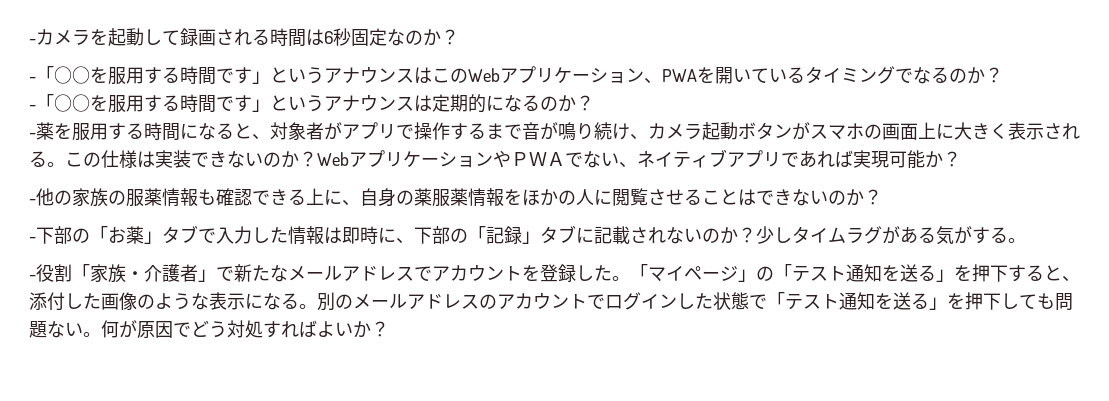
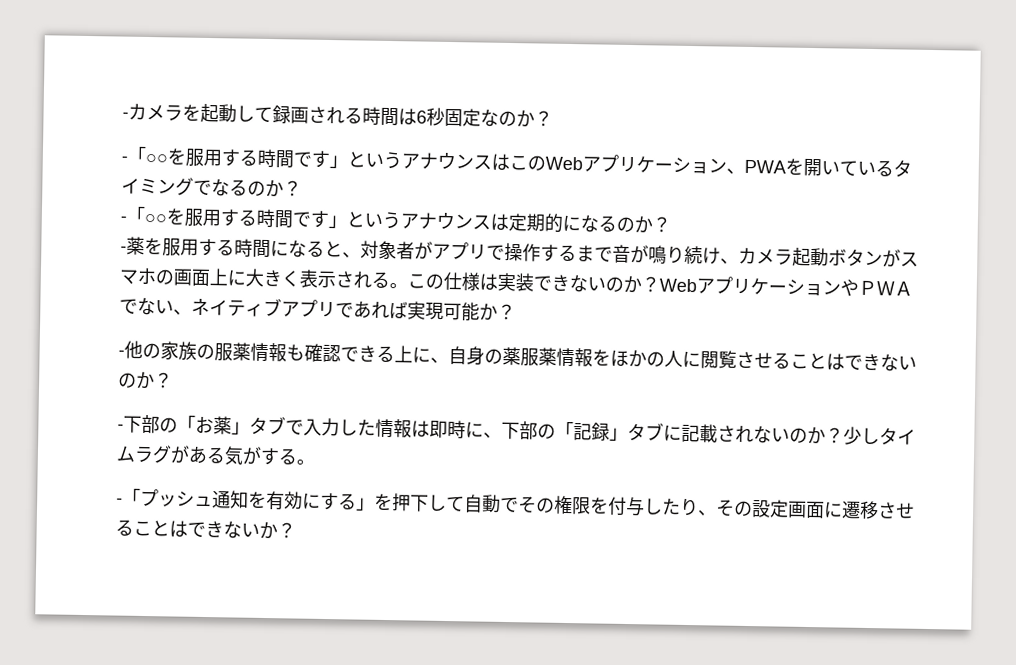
- -役割「家族・介護者」で新たなメールアドレスでアカウントを登録した。「マイページ」の「テスト通知を送る」を押下すると、添付した画像のような表示になる。別のメールアドレスのアカウントでログインした状態で「テスト通知を送る」を押下しても問題ない。何が原因でどう対処すればよいか？
+ -「プッシュ通知を有効にする」を押下して自動でその権限を付与したり、その設定画面に遷移させることはできないか？

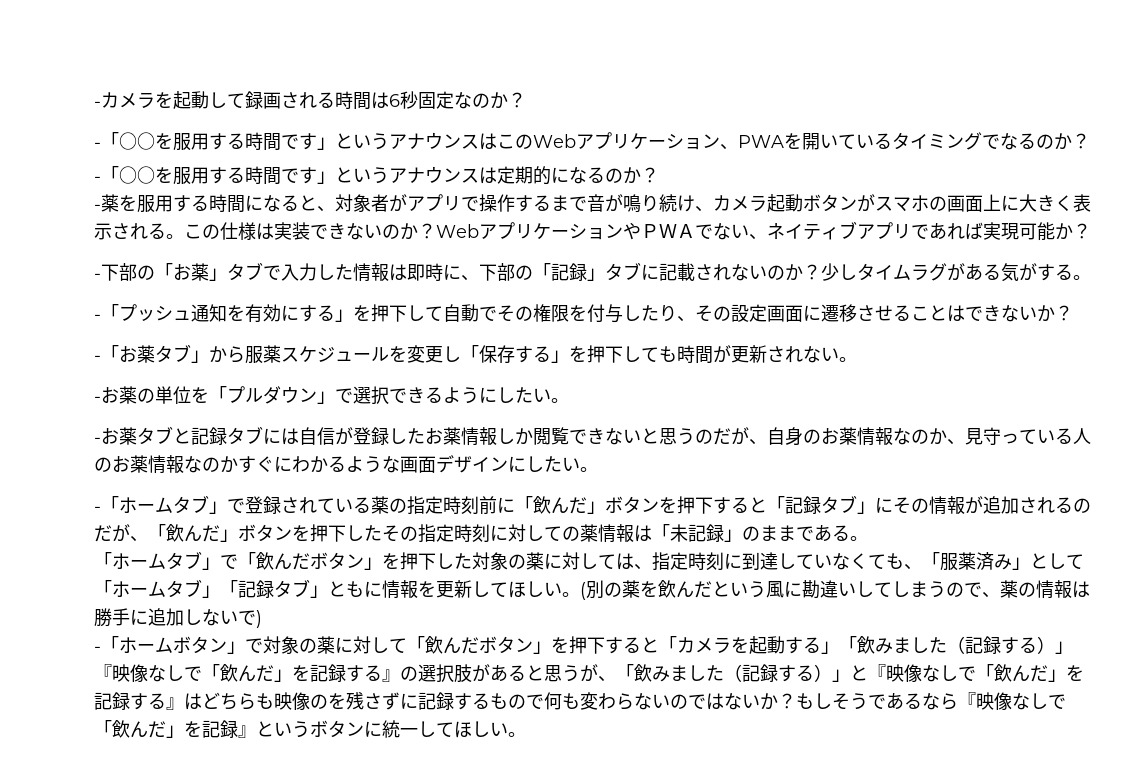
- -他の家族の服薬情報も確認できる上に、自身の薬服薬情報をほかの人に閲覧させることはできないのか？
+ -「お薬タブ」から服薬スケジュールを変更し「保存する」を押下しても時間が更新されない。
+ -お薬の単位を「プルダウン」で選択できるようにしたい。
+ -お薬タブと記録タブには自信が登録したお薬情報しか閲覧できないと思うのだが、自身のお薬情報なのか、見守っている人のお薬情報なのかすぐにわかるような画面デザインにしたい。
+ -「ホームタブ」で登録されている薬の指定時刻前に「飲んだ」ボタンを押下すると「記録タブ」にその情報が追加されるのだが、「飲んだ」ボタンを押下したその指定時刻に対しての薬情報は「未記録」のままである。
+ 「ホームタブ」で「飲んだボタン」を押下した対象の薬に対しては、指定時刻に到達していなくても、「服薬済み」として「ホームタブ」「記録タブ」ともに情報を更新してほしい。(別の薬を飲んだという風に勘違いしてしまうので、薬の情報は勝手に追加しないで)
+ -「ホームボタン」で対象の薬に対して「飲んだボタン」を押下すると「カメラを起動する」「飲みました（記録する）」『映像なしで「飲んだ」を記録する』の選択肢があると思うが、「飲みました（記録する）」と『映像なしで「飲んだ」を記録する』はどちらも映像のを残さずに記録するもので何も変わらないのではないか？もしそうであるなら『映像なしで「飲んだ」を記録』というボタンに統一してほしい。

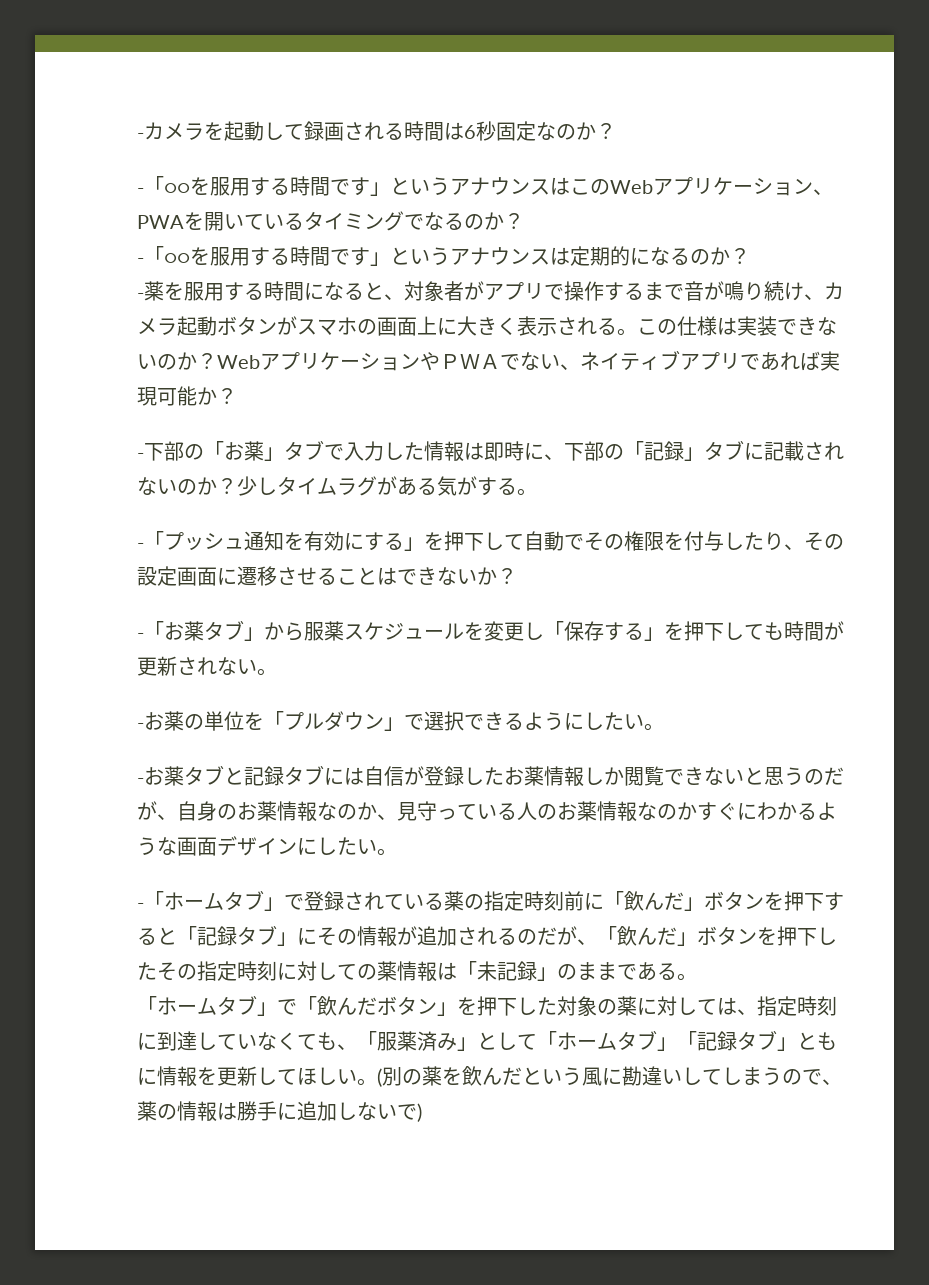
- -「ホームボタン」で対象の薬に対して「飲んだボタン」を押下すると「カメラを起動する」「飲みました（記録する）」『映像なしで「飲んだ」を記録する』の選択肢があると思うが、「飲みました（記録する）」と『映像なしで「飲んだ」を記録する』はどちらも映像のを残さずに記録するもので何も変わらないのではないか？もしそうであるなら『映像なしで「飲んだ」を記録』というボタンに統一してほしい。

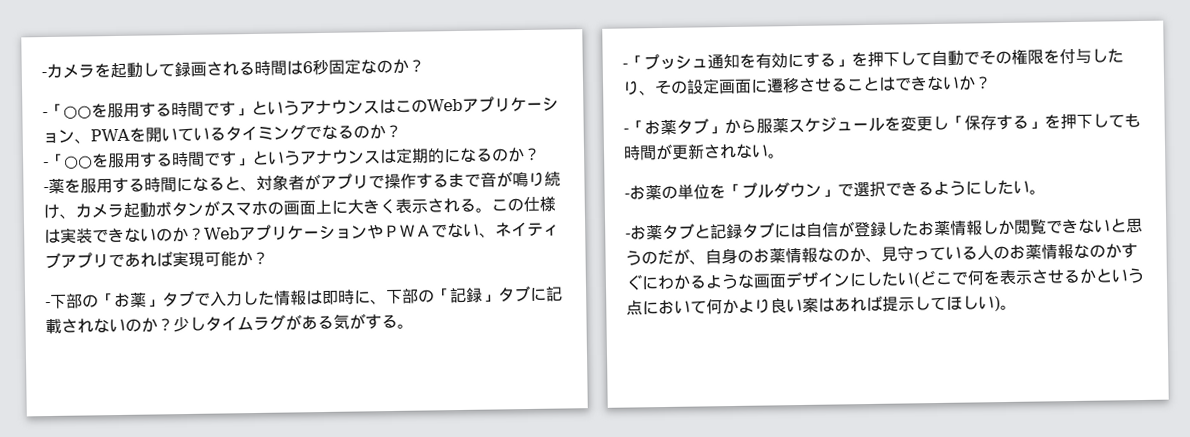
- -お薬タブと記録タブには自信が登録したお薬情報しか閲覧できないと思うのだが、自身のお薬情報なのか、見守っている人のお薬情報なのかすぐにわかるような画面デザインにしたい。
- -「ホームタブ」で登録されている薬の指定時刻前に「飲んだ」ボタンを押下すると「記録タブ」にその情報が追加されるのだが、「飲んだ」ボタンを押下したその指定時刻に対しての薬情報は「未記録」のままである。
- 「ホームタブ」で「飲んだボタン」を押下した対象の薬に対しては、指定時刻に到達していなくても、「服薬済み」として「ホームタブ」「記録タブ」ともに情報を更新してほしい。(別の薬を飲んだという風に勘違いしてしまうので、薬の情報は勝手に追加しないで)
+ -お薬タブと記録タブには自信が登録したお薬情報しか閲覧できないと思うのだが、自身のお薬情報なのか、見守っている人のお薬情報なのかすぐにわかるような画面デザインにしたい(どこで何を表示させるかという点において何かより良い案はあれば提示してほしい)。

